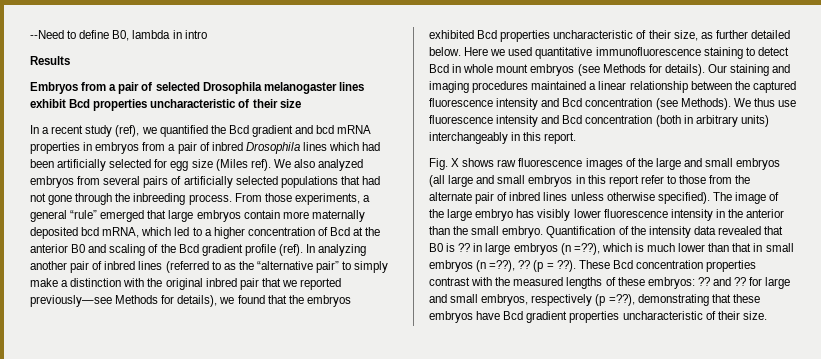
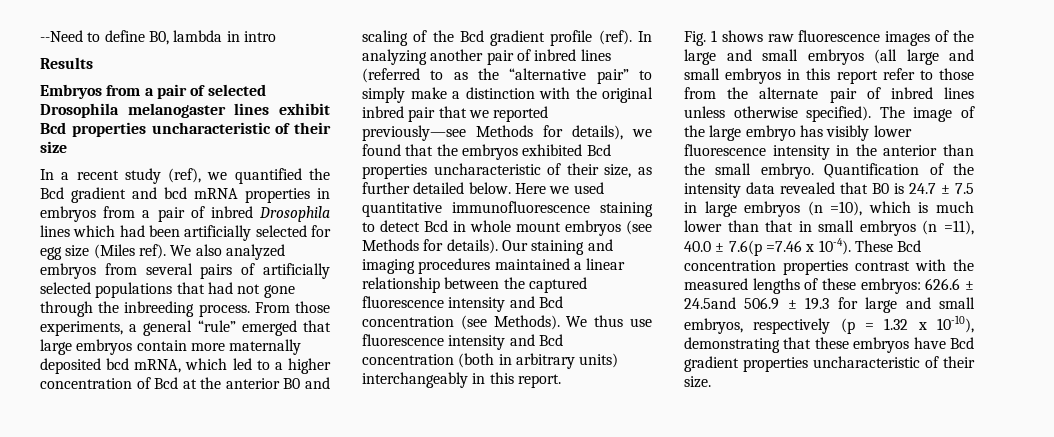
- Fig. X shows raw fluorescence images of the large and small embryos (all large and small embryos in this report refer to those from the alternate pair of inbred lines unless otherwise specified).
+ Fig. 1 shows raw fluorescence images of the large and small embryos (all large and small embryos in this report refer to those from the alternate pair of inbred lines unless otherwise specified).
- Quantification of the intensity data revealed that B0 is ?? in large embryos (n =??), which is much lower than that in small embryos (n =??), ?? (p = ??).
+ Quantification of the intensity data revealed that B0 is 24.7 ± 7.5 in large embryos (n =10), which is much lower than that in small embryos (n =11), 40.0 ± 7.6(p =7.46 x 10-4).
- These Bcd concentration properties contrast with the measured lengths of these embryos: ?? and ?? for large and small embryos, respectively (p =??), demonstrating that these embryos have Bcd gradient properties uncharacteristic of their size.
+ These Bcd concentration properties contrast with the measured lengths of these embryos: 626.6 ± 24.5and 506.9 ± 19.3 for large and small embryos, respectively (p = 1.32 x 10-10), demonstrating that these embryos have Bcd gradient properties uncharacteristic of their size.

